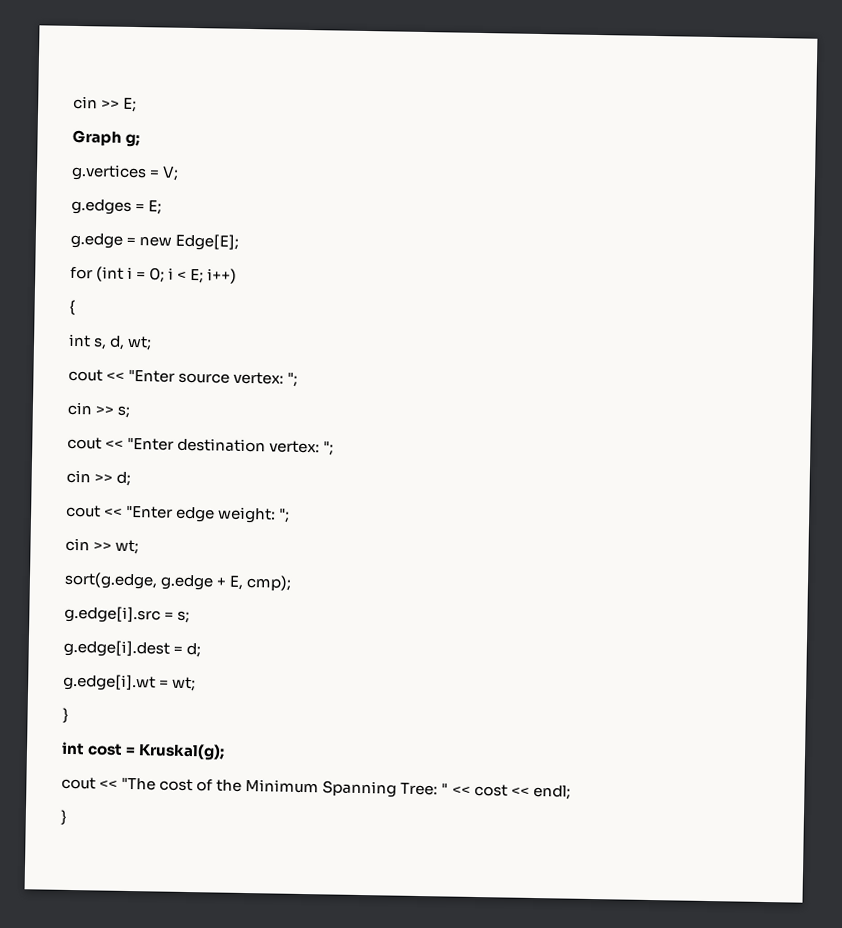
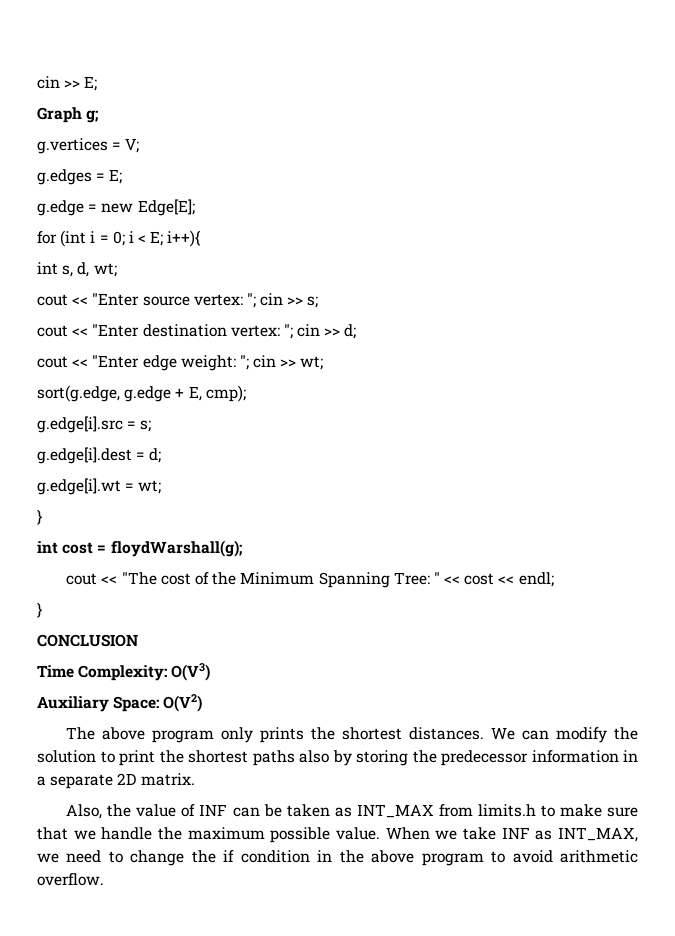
- for (int i = 0; i < E; i++)
- {
+ for (int i = 0; i < E; i++){
- cout << "Enter source vertex: ";
- cin >> s;
+ cout << "Enter source vertex: "; cin >> s;
- cout << "Enter destination vertex: ";
- cin >> d;
+ cout << "Enter destination vertex: "; cin >> d;
- cout << "Enter edge weight: ";
- cin >> wt;
+ cout << "Enter edge weight: "; cin >> wt;
- int cost = Kruskal(g);
+ int cost = floydWarshall(g);
+ CONCLUSION
+ Time Complexity: O(V3)
+ Auxiliary Space: O(V2)
+ The above program only prints the shortest distances. We can modify the solution to print the shortest paths also by storing the predecessor information in a separate 2D matrix.
+ Also, the value of INF can be taken as INT_MAX from limits.h to make sure that we handle the maximum possible value. When we take INF as INT_MAX, we need to change the if condition in the above program to avoid arithmetic overflow.

